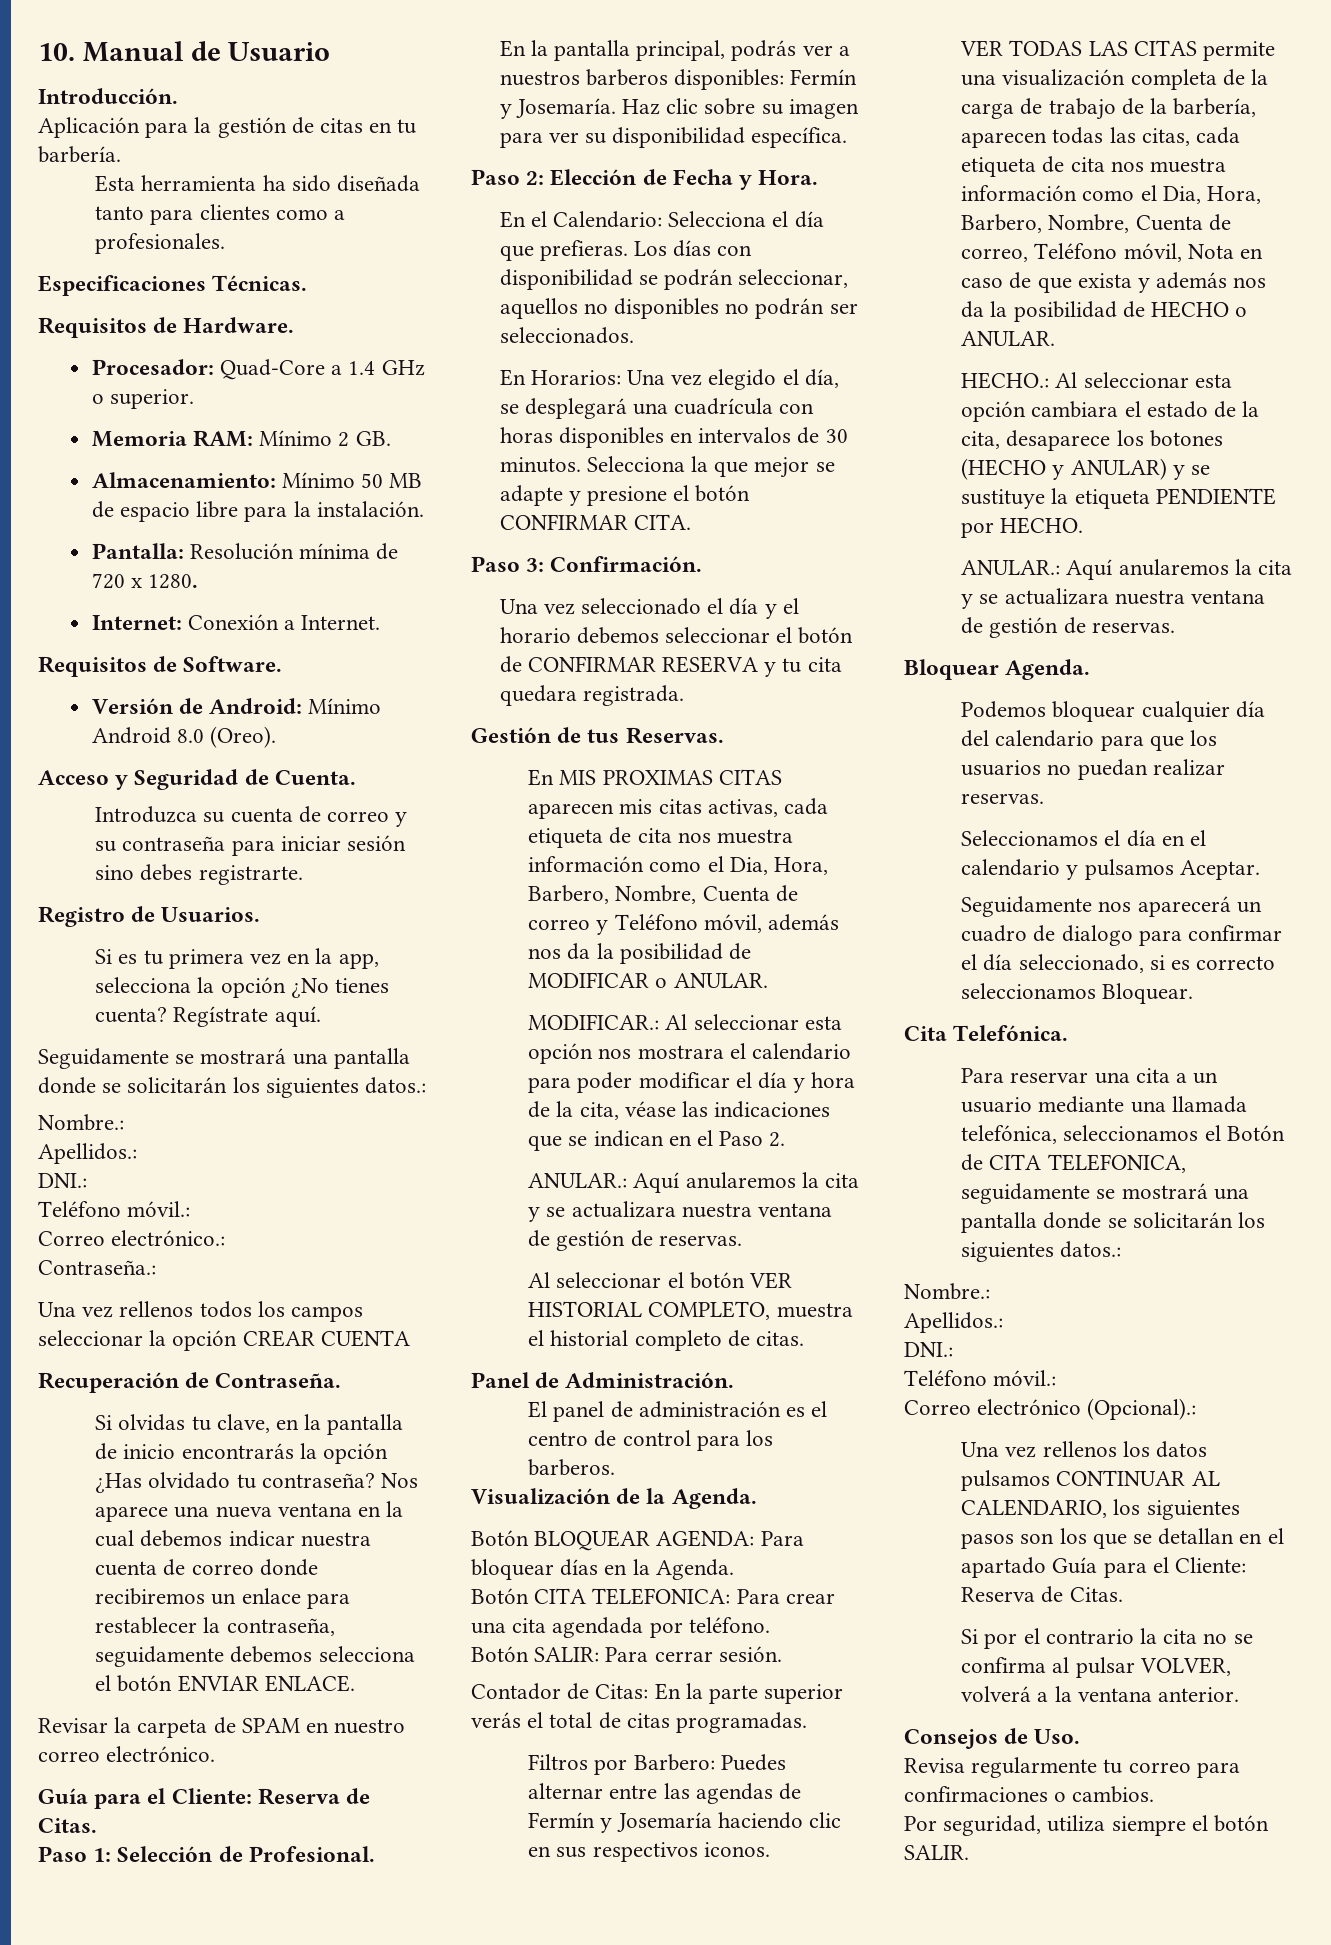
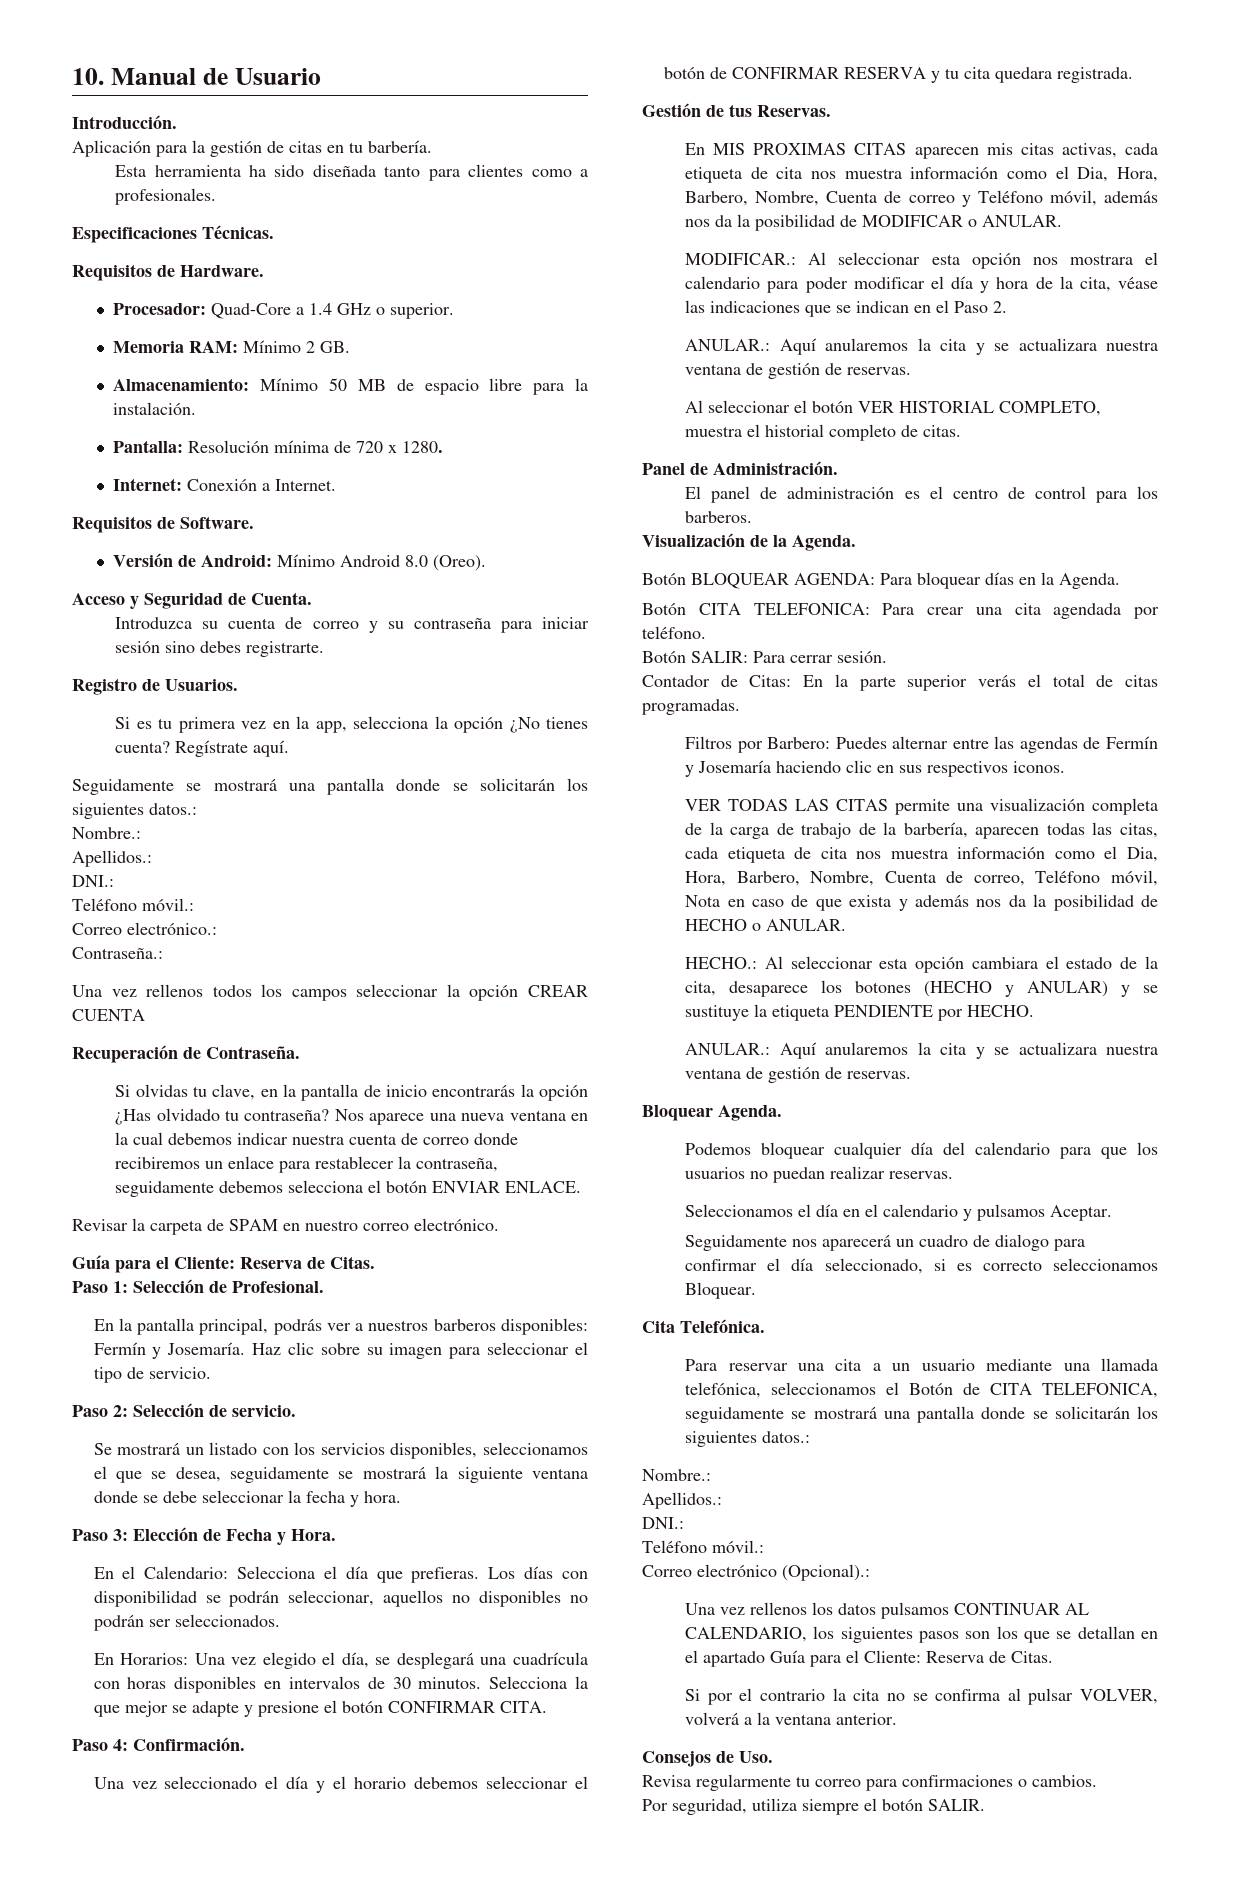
- Haz clic sobre su imagen para ver su disponibilidad específica.
- Paso 2: Elección de Fecha y Hora.
+ Haz clic sobre su imagen para seleccionar el tipo de servicio.
+ Paso 2: Selección de servicio.
+ Se mostrará un listado con los servicios disponibles, seleccionamos el que se desea, seguidamente se mostrará la siguiente ventana donde se debe seleccionar la fecha y hora.
+ Paso 3: Elección de Fecha y Hora.
- Paso 3: Confirmación.
+ Paso 4: Confirmación.

